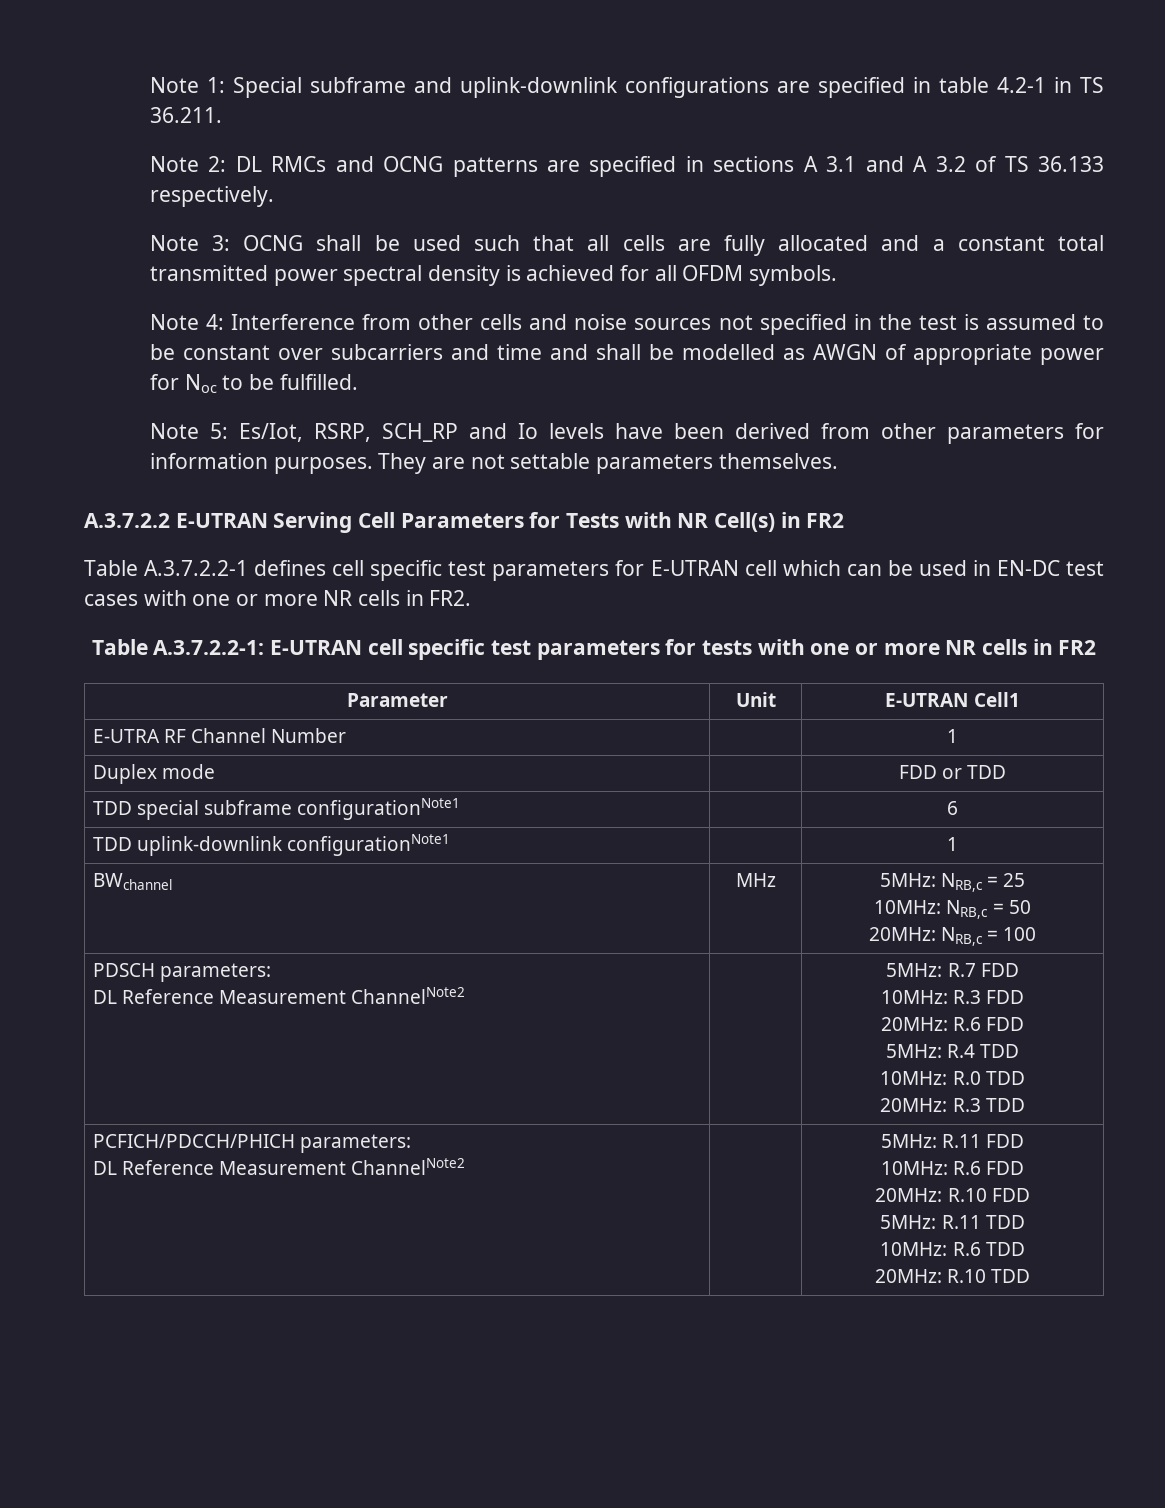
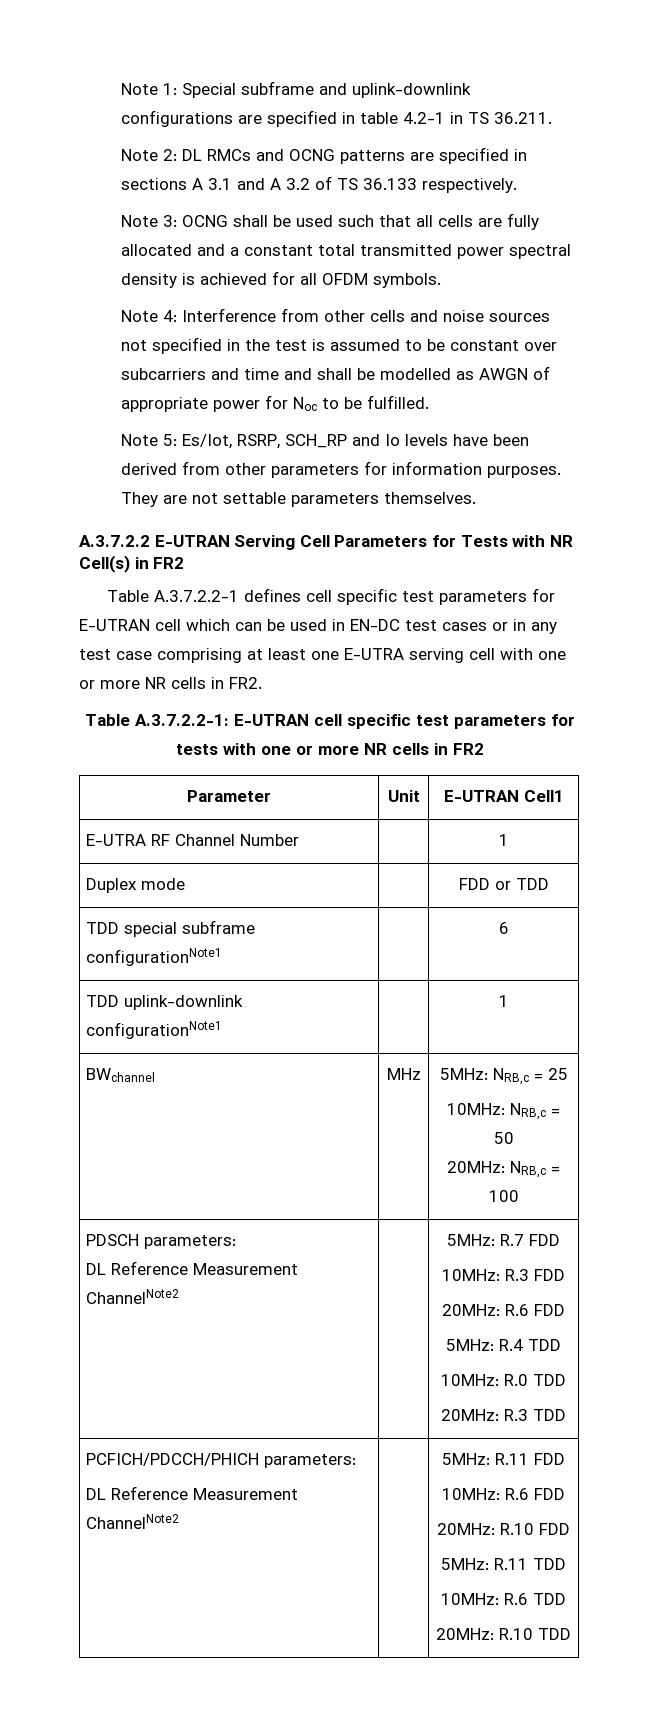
- Table A.3.7.2.2-1 defines cell specific test parameters for E-UTRAN cell which can be used in EN-DC test cases with one or more NR cells in FR2.
+ Table A.3.7.2.2-1 defines cell specific test parameters for E-UTRAN cell which can be used in EN-DC test cases or in any test case comprising at least one E-UTRA serving cell with one or more NR cells in FR2.

